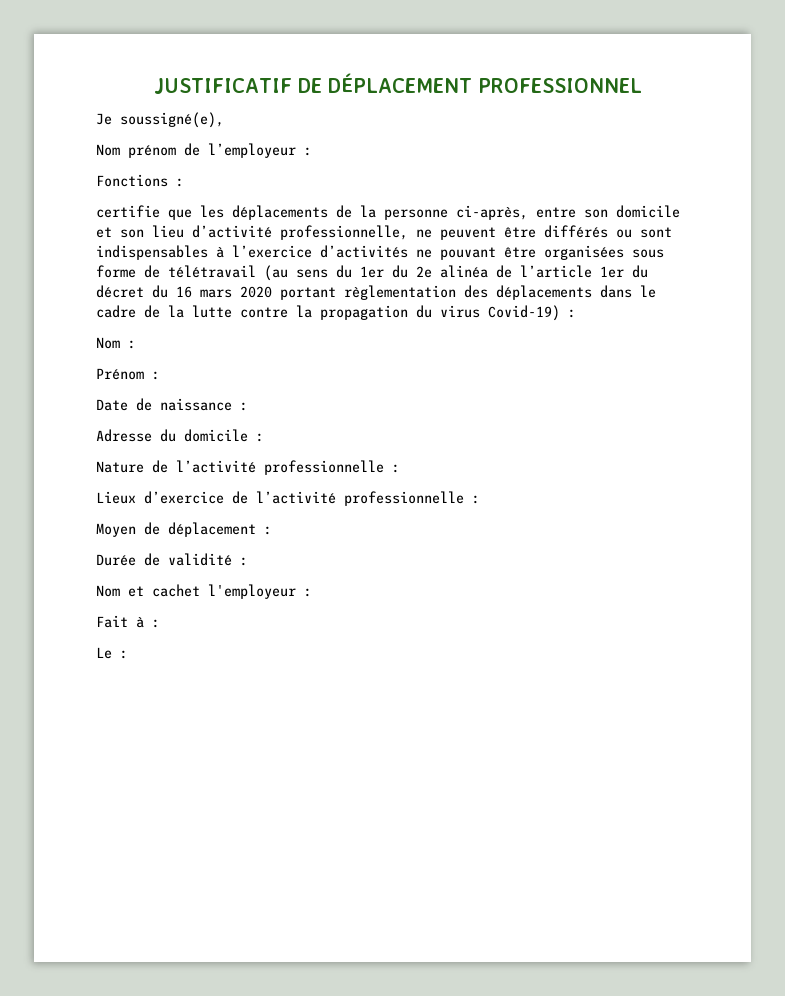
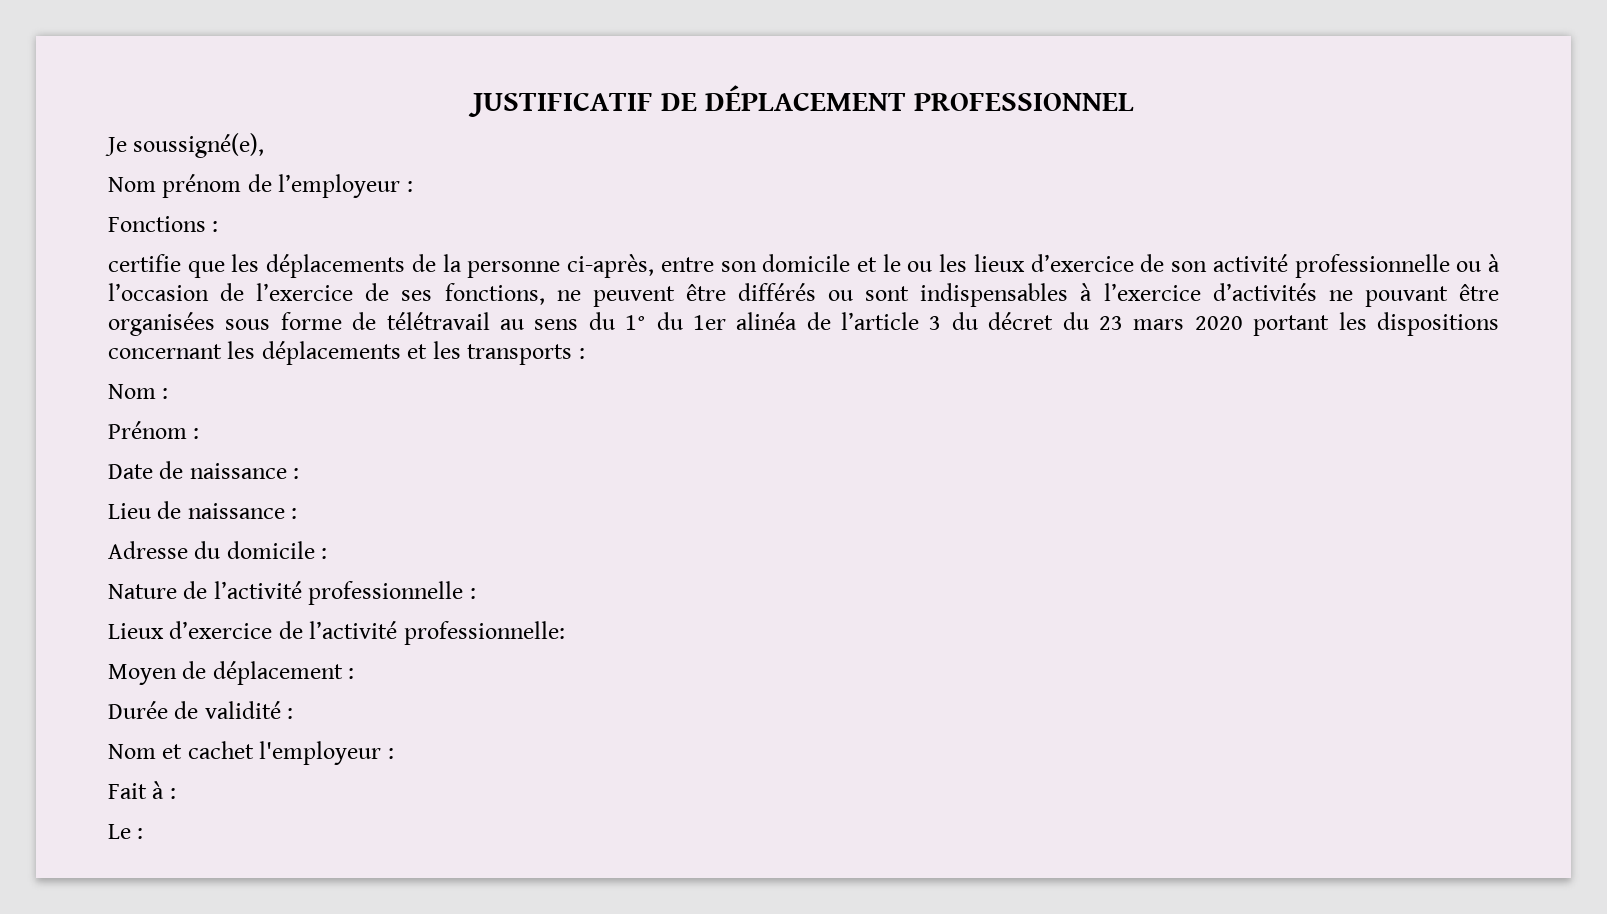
- certifie que les déplacements de la personne ci-après, entre son domicile et son lieu d’activité professionnelle, ne peuvent être différés ou sont indispensables à l’exercice d’activités ne pouvant être organisées sous forme de télétravail (au sens du 1er du 2e alinéa de l’article 1er du décret du 16 mars 2020 portant règlementation des déplacements dans le cadre de la lutte contre la propagation du virus Covid-19) :
+ certifie que les déplacements de la personne ci-après, entre son domicile et le ou les lieux d’exercice de son activité professionnelle ou à l’occasion de l’exercice de ses fonctions, ne peuvent être différés ou sont indispensables à l’exercice d’activités ne pouvant être organisées sous forme de télétravail au sens du 1° du 1er alinéa de l’article 3 du décret du 23 mars 2020 portant les dispositions concernant les déplacements et les transports :
+ Lieu de naissance :
- Lieux d’exercice de l’activité professionnelle :
+ Lieux d’exercice de l’activité professionnelle:

